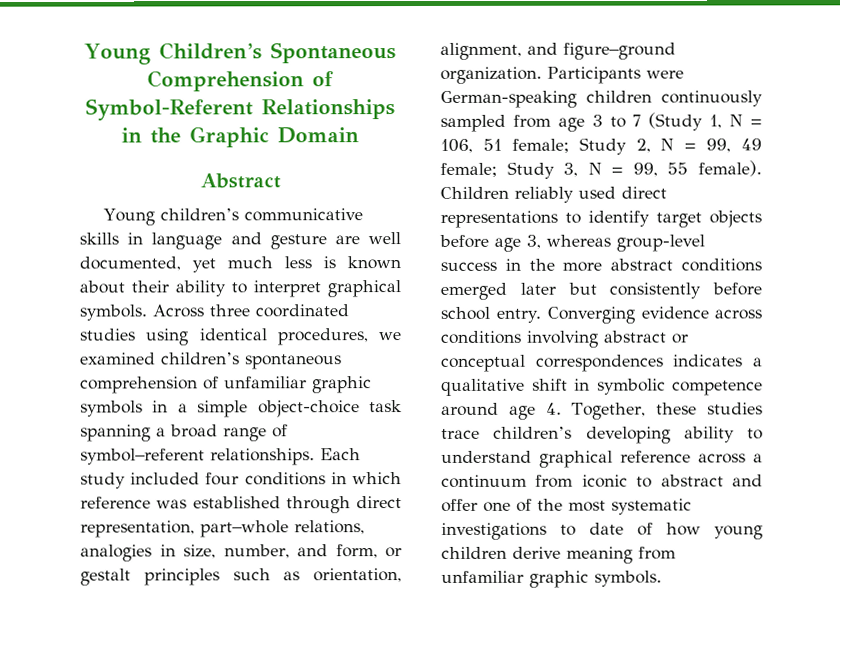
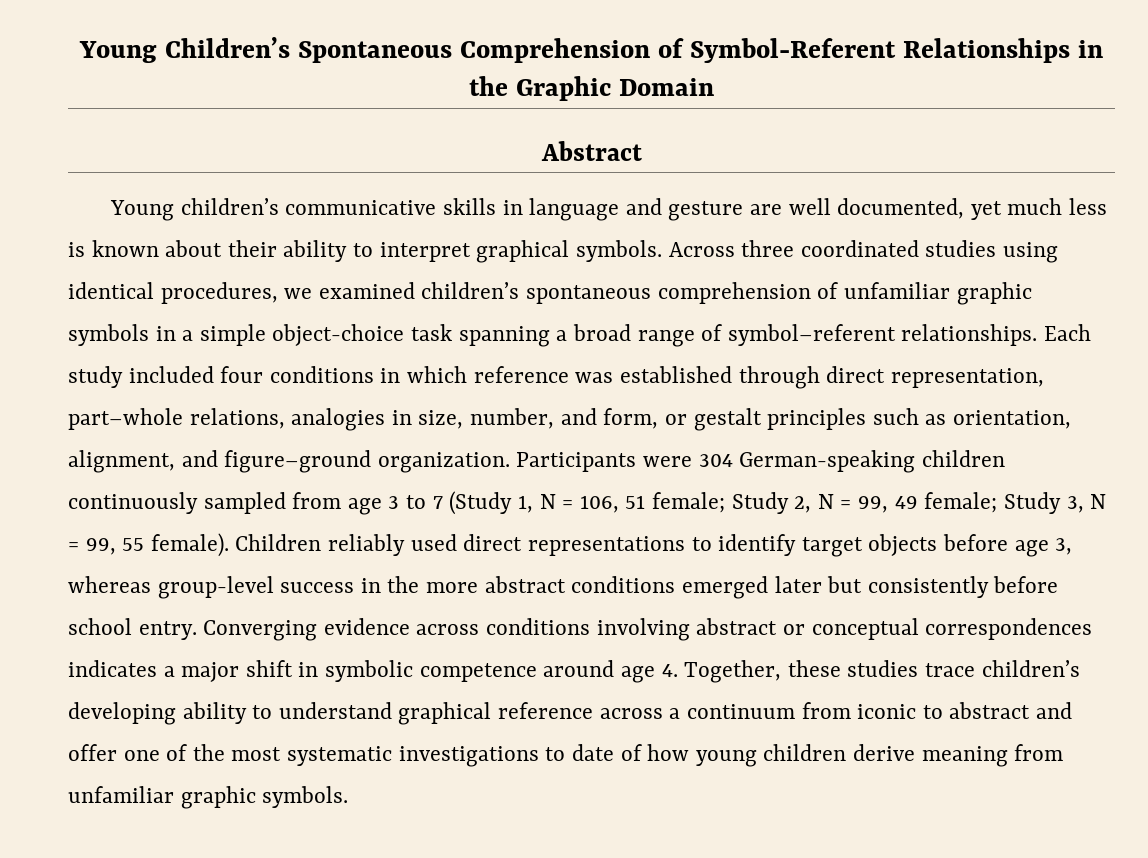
- Participants were German-speaking children continuously sampled from age 3 to 7 (Study 1, N = 106, 51 female; Study 2, N = 99, 49 female; Study 3, N = 99, 55 female).
+ Participants were 304 German-speaking children continuously sampled from age 3 to 7 (Study 1, N = 106, 51 female; Study 2, N = 99, 49 female; Study 3, N = 99, 55 female).
- Converging evidence across conditions involving abstract or conceptual correspondences indicates a qualitative shift in symbolic competence around age 4. Together, these studies trace children’s developing ability to understand graphical reference across a continuum from iconic to abstract and offer one of the most systematic investigations to date of how young children derive meaning from unfamiliar graphic symbols.
+ Converging evidence across conditions involving abstract or conceptual correspondences indicates a major shift in symbolic competence around age 4. Together, these studies trace children’s developing ability to understand graphical reference across a continuum from iconic to abstract and offer one of the most systematic investigations to date of how young children derive meaning from unfamiliar graphic symbols.

